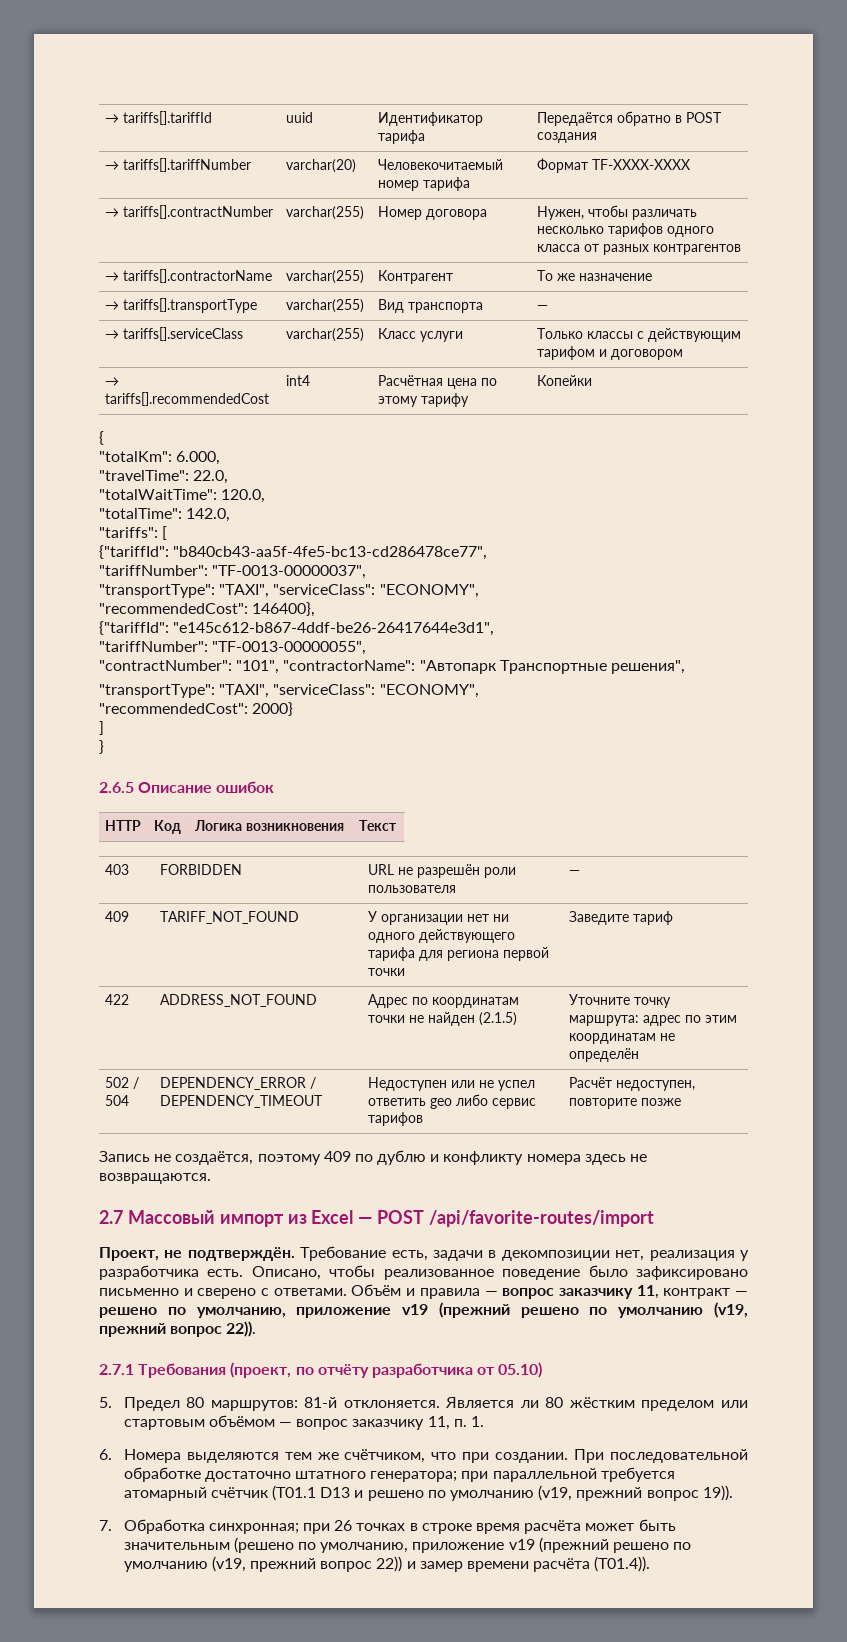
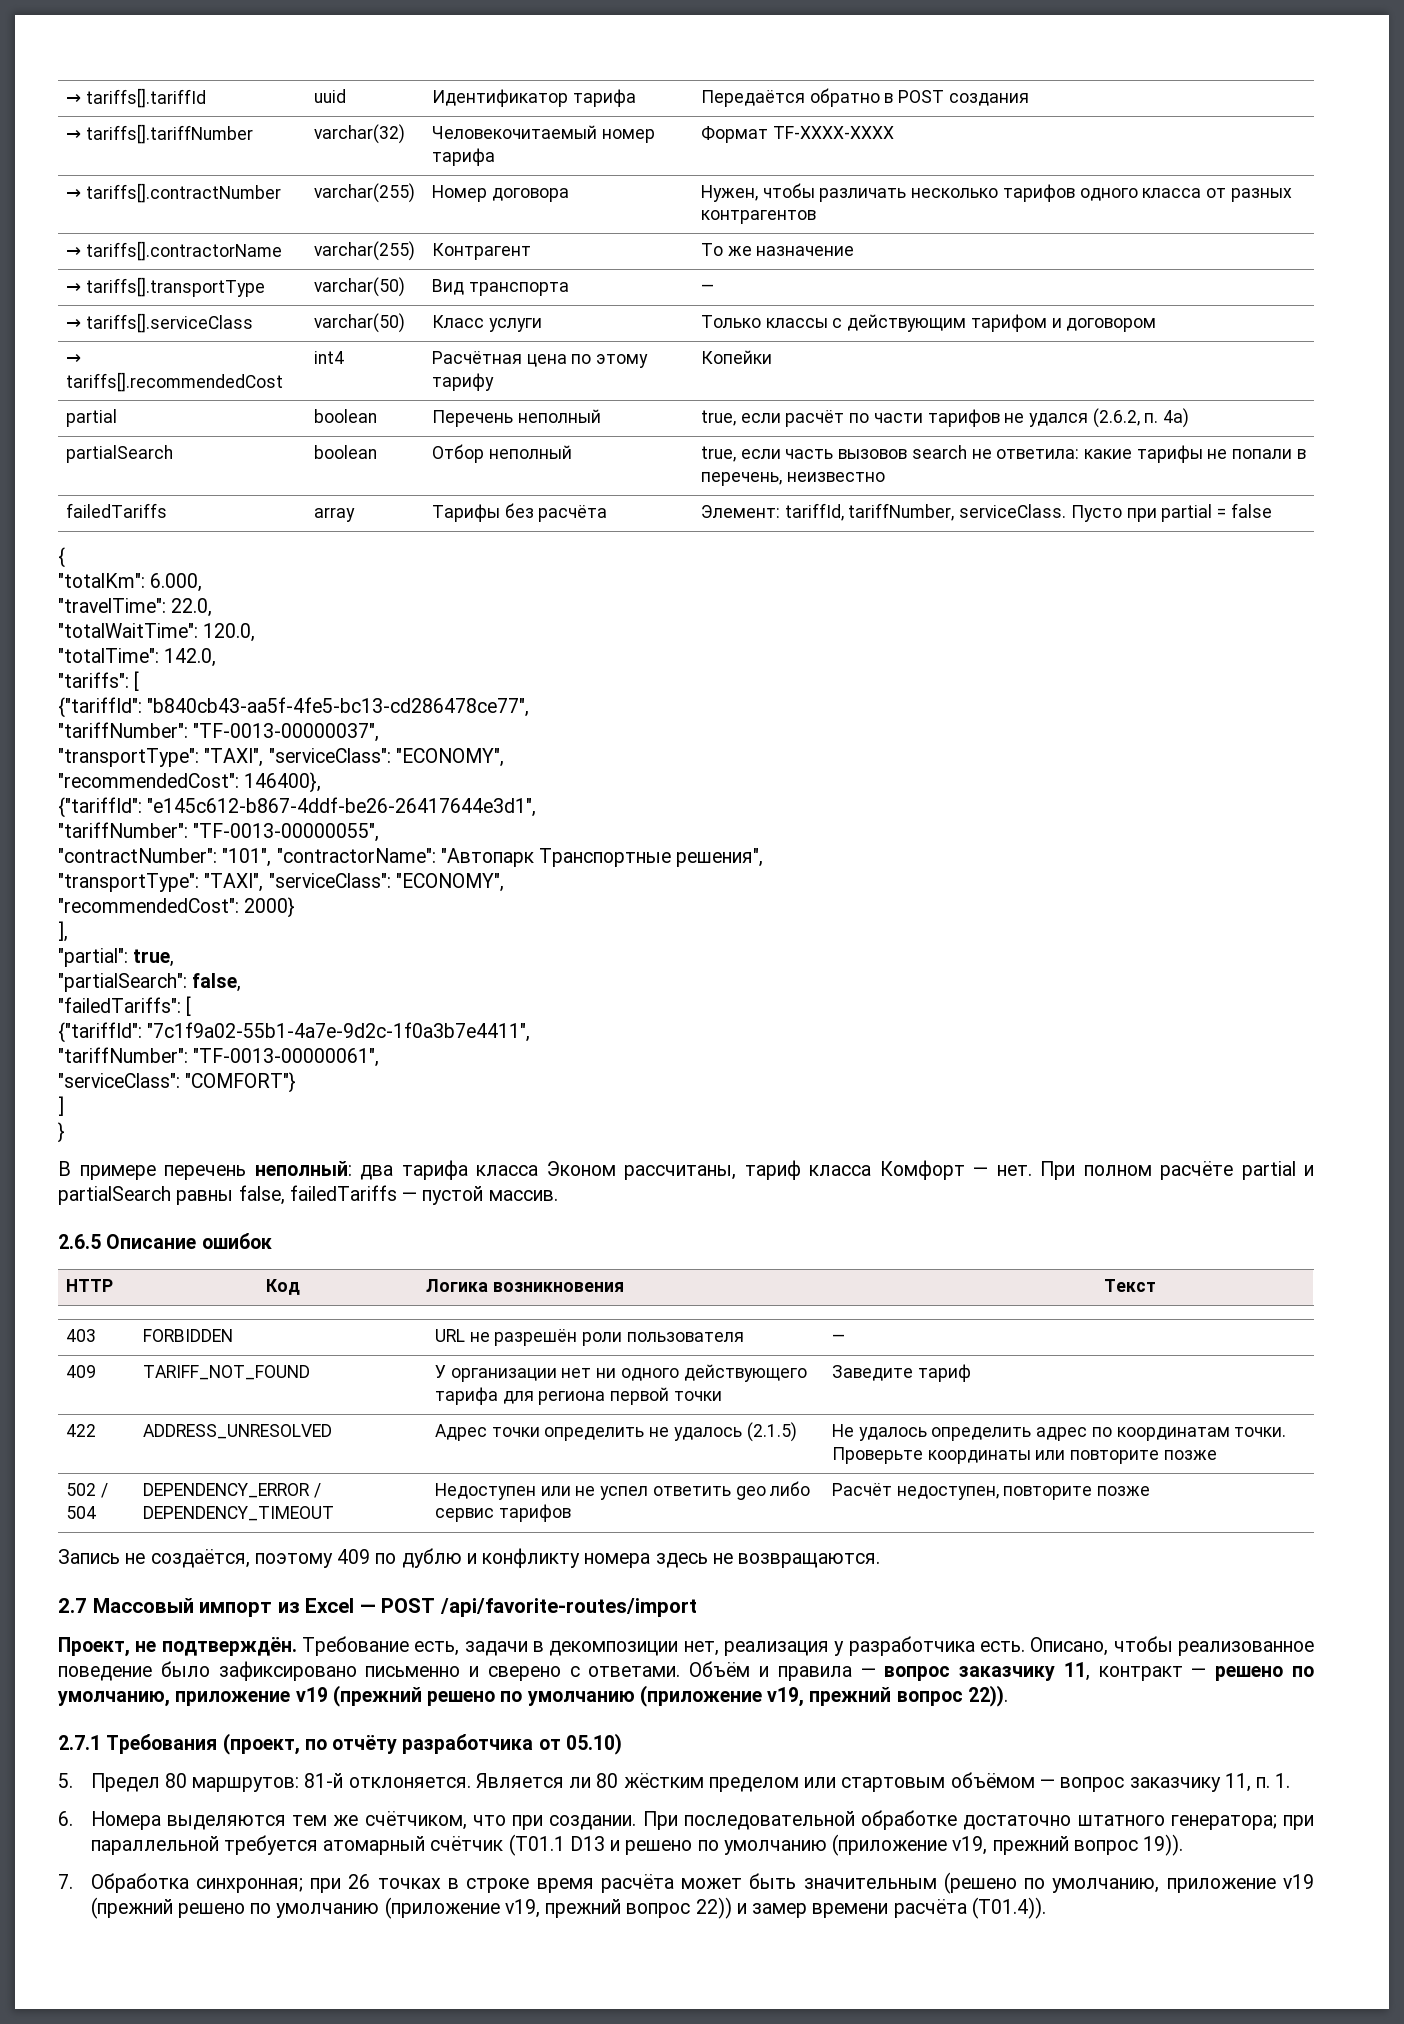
- → tariffs[].tariffNumber | varchar(20) | Человекочитаемый номер тарифа | Формат TF-XXXX-XXXX
+ → tariffs[].tariffNumber | varchar(32) | Человекочитаемый номер тарифа | Формат TF-XXXX-XXXX
- → tariffs[].transportType | varchar(255) | Вид транспорта | —
+ → tariffs[].transportType | varchar(50) | Вид транспорта | —
- → tariffs[].serviceClass | varchar(255) | Класс услуги | Только классы с действующим тарифом и договором
+ → tariffs[].serviceClass | varchar(50) | Класс услуги | Только классы с действующим тарифом и договором
+ partial | boolean | Перечень неполный | true, если расчёт по части тарифов не удался (2.6.2, п. 4а)
+ partialSearch | boolean | Отбор неполный | true, если часть вызовов search не ответила: какие тарифы не попали в перечень, неизвестно
+ failedTariffs | array | Тарифы без расчёта | Элемент: tariffId, tariffNumber, serviceClass. Пусто при partial = false
+ ],
+ "partial": true,
+ "partialSearch": false,
+ "failedTariffs": [
+ {"tariffId": "7c1f9a02-55b1-4a7e-9d2c-1f0a3b7e4411",
+ "tariffNumber": "TF-0013-00000061",
+ "serviceClass": "COMFORT"}
  ]
  }
+ В примере перечень неполный: два тарифа класса Эконом рассчитаны, тариф класса Комфорт — нет. При полном расчёте partial и partialSearch равны false, failedTariffs — пустой массив.
- 422 | ADDRESS_NOT_FOUND | Адрес по координатам точки не найден (2.1.5) | Уточните точку маршрута: адрес по этим координатам не определён
+ 422 | ADDRESS_UNRESOLVED | Адрес точки определить не удалось (2.1.5) | Не удалось определить адрес по координатам точки. Проверьте координаты или повторите позже
- Объём и правила — вопрос заказчику 11, контракт — решено по умолчанию, приложение v19 (прежний решено по умолчанию (v19, прежний вопрос 22)).
+ Объём и правила — вопрос заказчику 11, контракт — решено по умолчанию, приложение v19 (прежний решено по умолчанию (приложение v19, прежний вопрос 22)).
- При последовательной обработке достаточно штатного генератора; при параллельной требуется атомарный счётчик (T01.1 D13 и решено по умолчанию (v19, прежний вопрос 19)).
+ При последовательной обработке достаточно штатного генератора; при параллельной требуется атомарный счётчик (T01.1 D13 и решено по умолчанию (приложение v19, прежний вопрос 19)).
- 7. Обработка синхронная; при 26 точках в строке время расчёта может быть значительным (решено по умолчанию, приложение v19 (прежний решено по умолчанию (v19, прежний вопрос 22)) и замер времени расчёта (T01.4)).
+ 7. Обработка синхронная; при 26 точках в строке время расчёта может быть значительным (решено по умолчанию, приложение v19 (прежний решено по умолчанию (приложение v19, прежний вопрос 22)) и замер времени расчёта (T01.4)).

